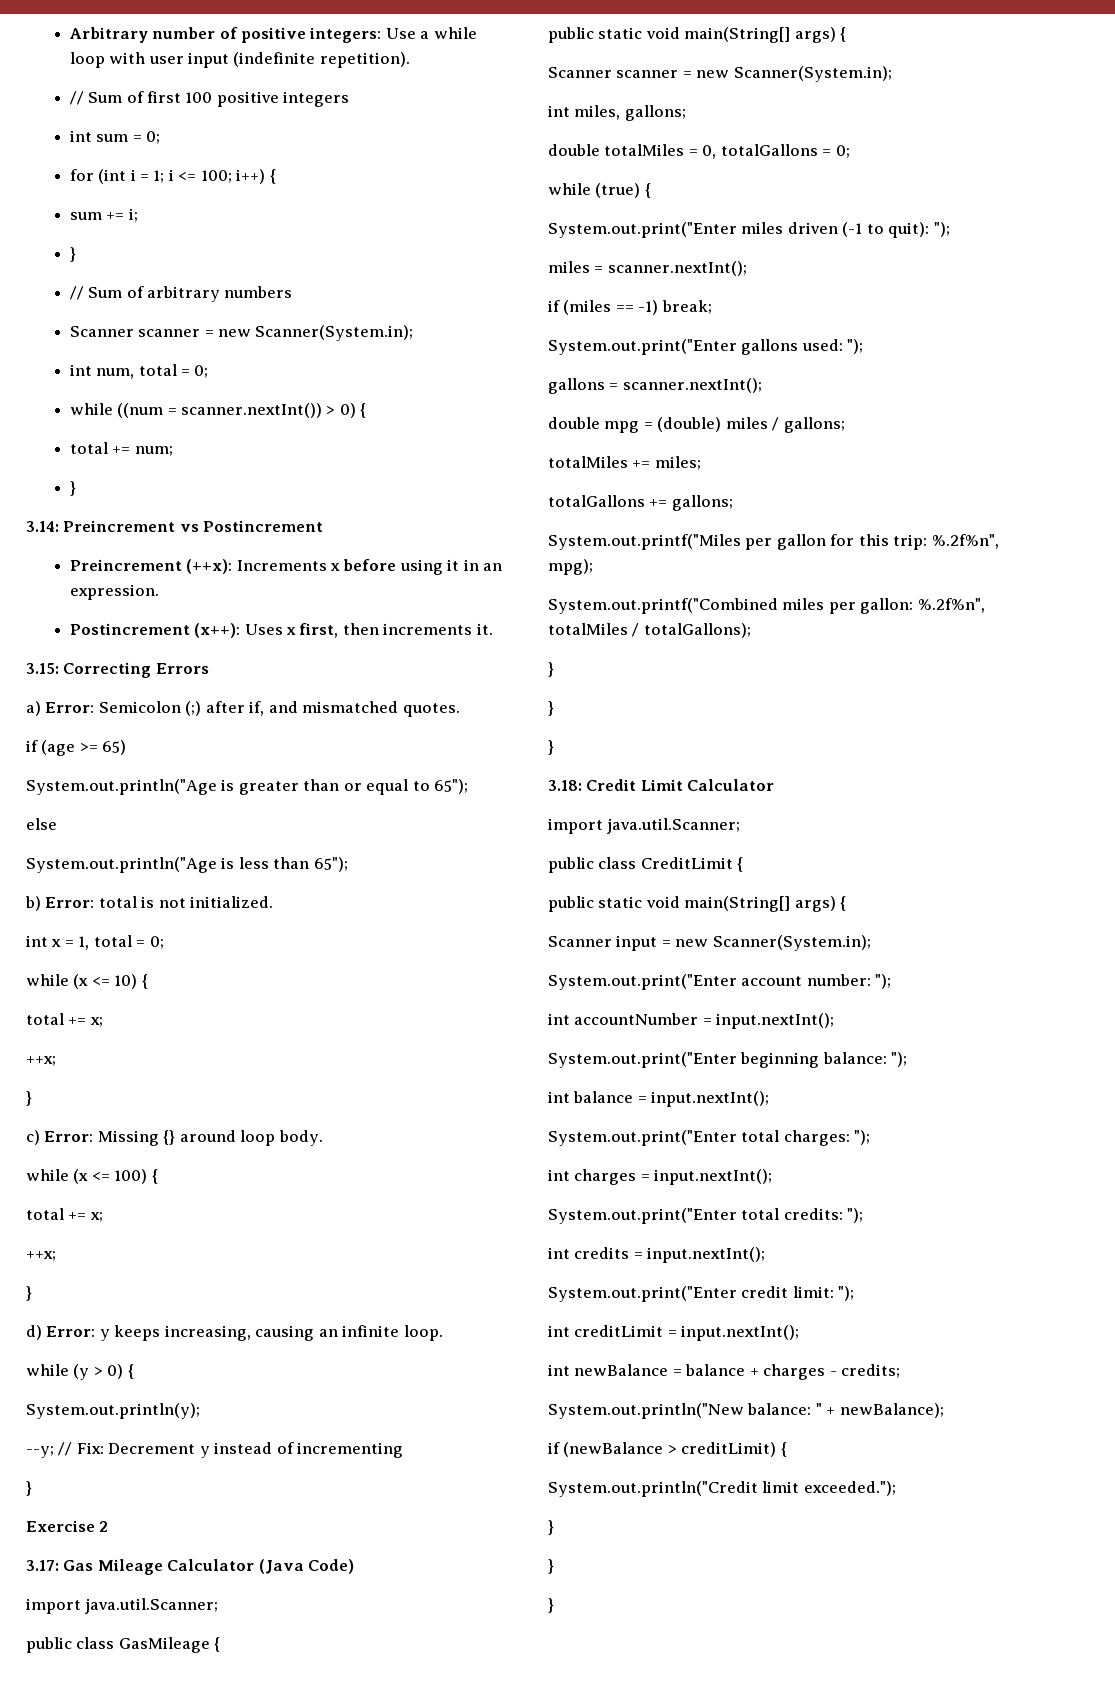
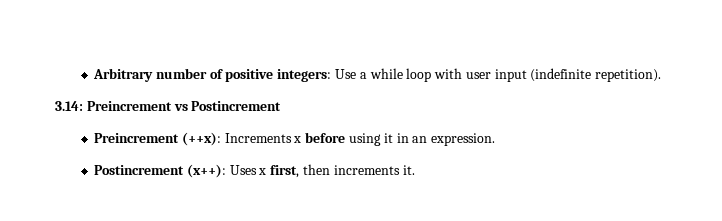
- // Sum of first 100 positive integers
- int sum = 0;
- for (int i = 1; i <= 100; i++) {
- sum += i;
- }
- // Sum of arbitrary numbers
- Scanner scanner = new Scanner(System.in);
- int num, total = 0;
- while ((num = scanner.nextInt()) > 0) {
- total += num;
- }
- 3.15: Correcting Errors
- a) Error: Semicolon (;) after if, and mismatched quotes.
- if (age >= 65)
- System.out.println("Age is greater than or equal to 65");
- else
- System.out.println("Age is less than 65");
- b) Error: total is not initialized.
- int x = 1, total = 0;
- while (x <= 10) {
- total += x;
- ++x;
- }
- c) Error: Missing {} around loop body.
- while (x <= 100) {
- total += x;
- ++x;
- }
- d) Error: y keeps increasing, causing an infinite loop.
- while (y > 0) {
- System.out.println(y);
- --y; // Fix: Decrement y instead of incrementing
- }
- Exercise 2
- 3.17: Gas Mileage Calculator (Java Code)
- import java.util.Scanner;
- public class GasMileage {
- public static void main(String[] args) {
- Scanner scanner = new Scanner(System.in);
- int miles, gallons;
- double totalMiles = 0, totalGallons = 0;
- while (true) {
- System.out.print("Enter miles driven (-1 to quit): ");
- miles = scanner.nextInt();
- if (miles == -1) break;
- System.out.print("Enter gallons used: ");
- gallons = scanner.nextInt();
- double mpg = (double) miles / gallons;
- totalMiles += miles;
- totalGallons += gallons;
- System.out.printf("Miles per gallon for this trip: %.2f%n", mpg);
- System.out.printf("Combined miles per gallon: %.2f%n", totalMiles / totalGallons);
- }
- }
- }
- 3.18: Credit Limit Calculator
- import java.util.Scanner;
- public class CreditLimit {
- public static void main(String[] args) {
- Scanner input = new Scanner(System.in);
- System.out.print("Enter account number: ");
- int accountNumber = input.nextInt();
- System.out.print("Enter beginning balance: ");
- int balance = input.nextInt();
- System.out.print("Enter total charges: ");
- int charges = input.nextInt();
- System.out.print("Enter total credits: ");
- int credits = input.nextInt();
- System.out.print("Enter credit limit: ");
- int creditLimit = input.nextInt();
- int newBalance = balance + charges - credits;
- System.out.println("New balance: " + newBalance);
- if (newBalance > creditLimit) {
- System.out.println("Credit limit exceeded.");
- }
- }
- }

